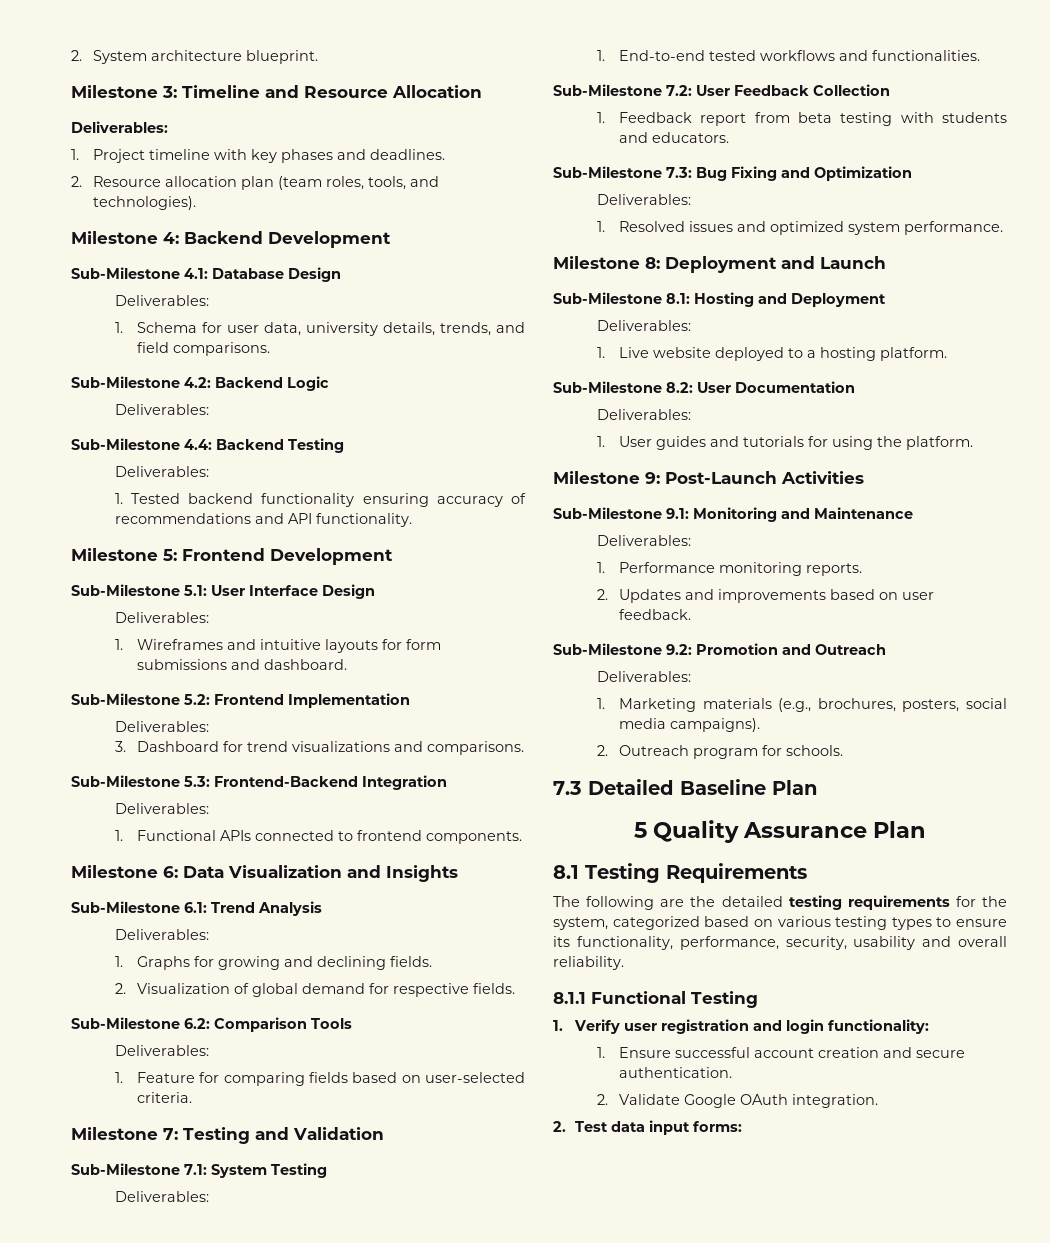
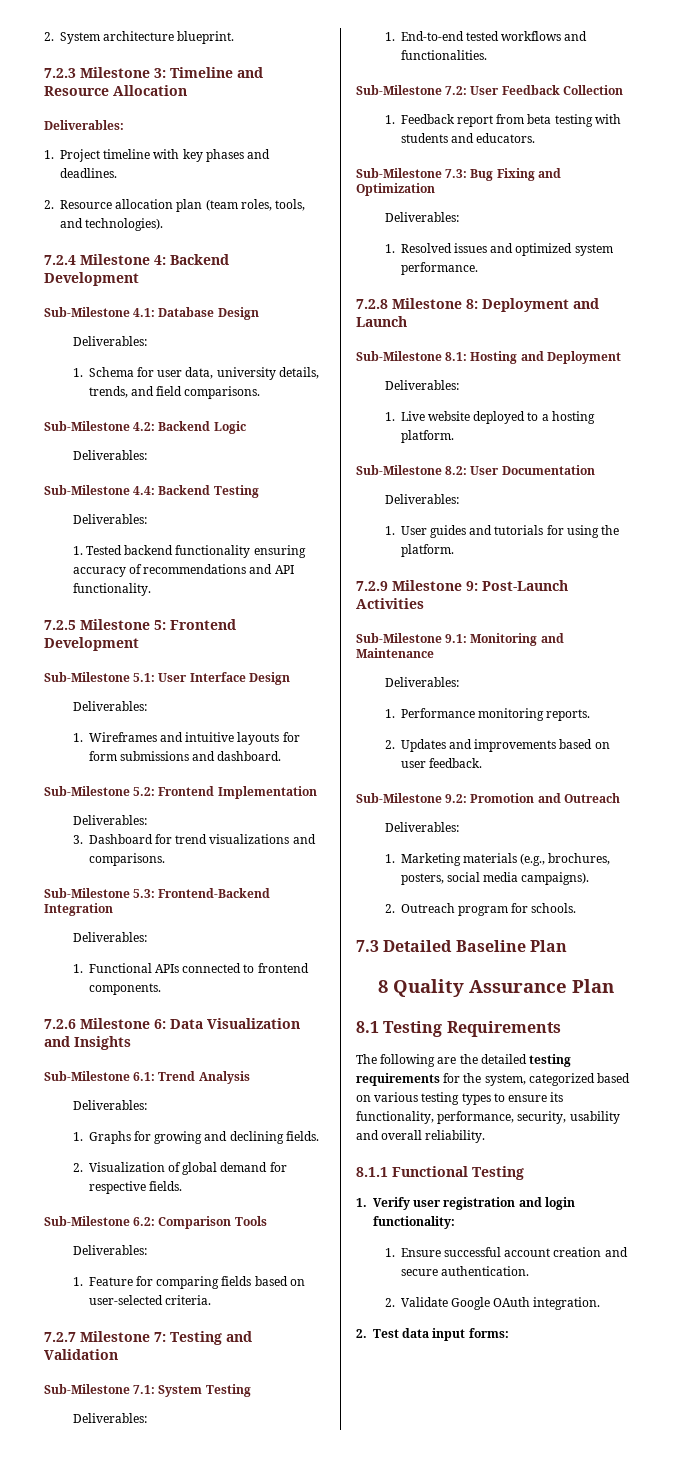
- Milestone 3: Timeline and Resource Allocation
+ 7.2.3 Milestone 3: Timeline and Resource Allocation
- Milestone 4: Backend Development
+ 7.2.4 Milestone 4: Backend Development
- Milestone 5: Frontend Development
+ 7.2.5 Milestone 5: Frontend Development
- Milestone 6: Data Visualization and Insights
+ 7.2.6 Milestone 6: Data Visualization and Insights
- Milestone 7: Testing and Validation
+ 7.2.7 Milestone 7: Testing and Validation
- Milestone 8: Deployment and Launch
+ 7.2.8 Milestone 8: Deployment and Launch
- Milestone 9: Post-Launch Activities
+ 7.2.9 Milestone 9: Post-Launch Activities
- 5 Quality Assurance Plan
+ 8 Quality Assurance Plan

